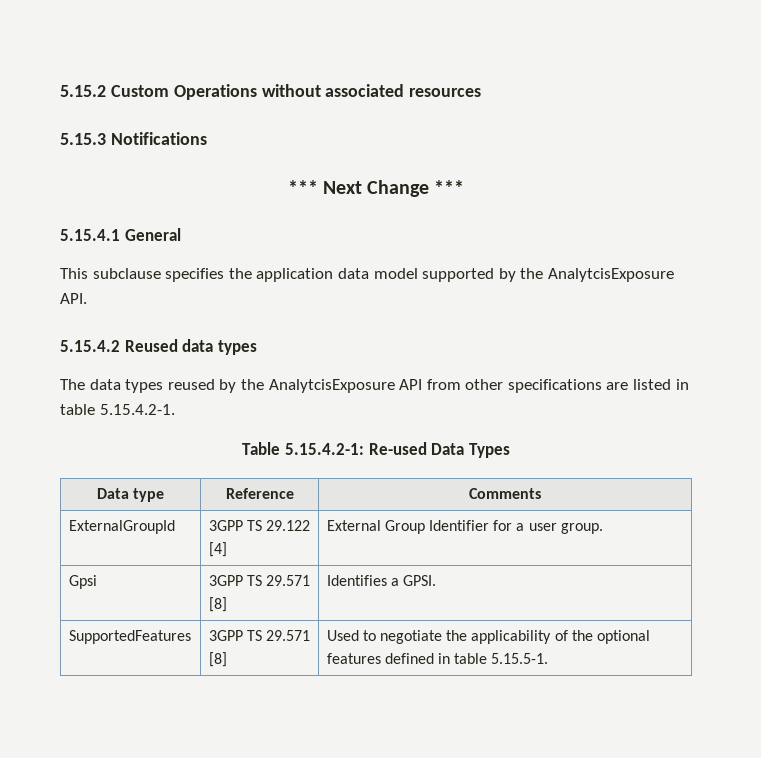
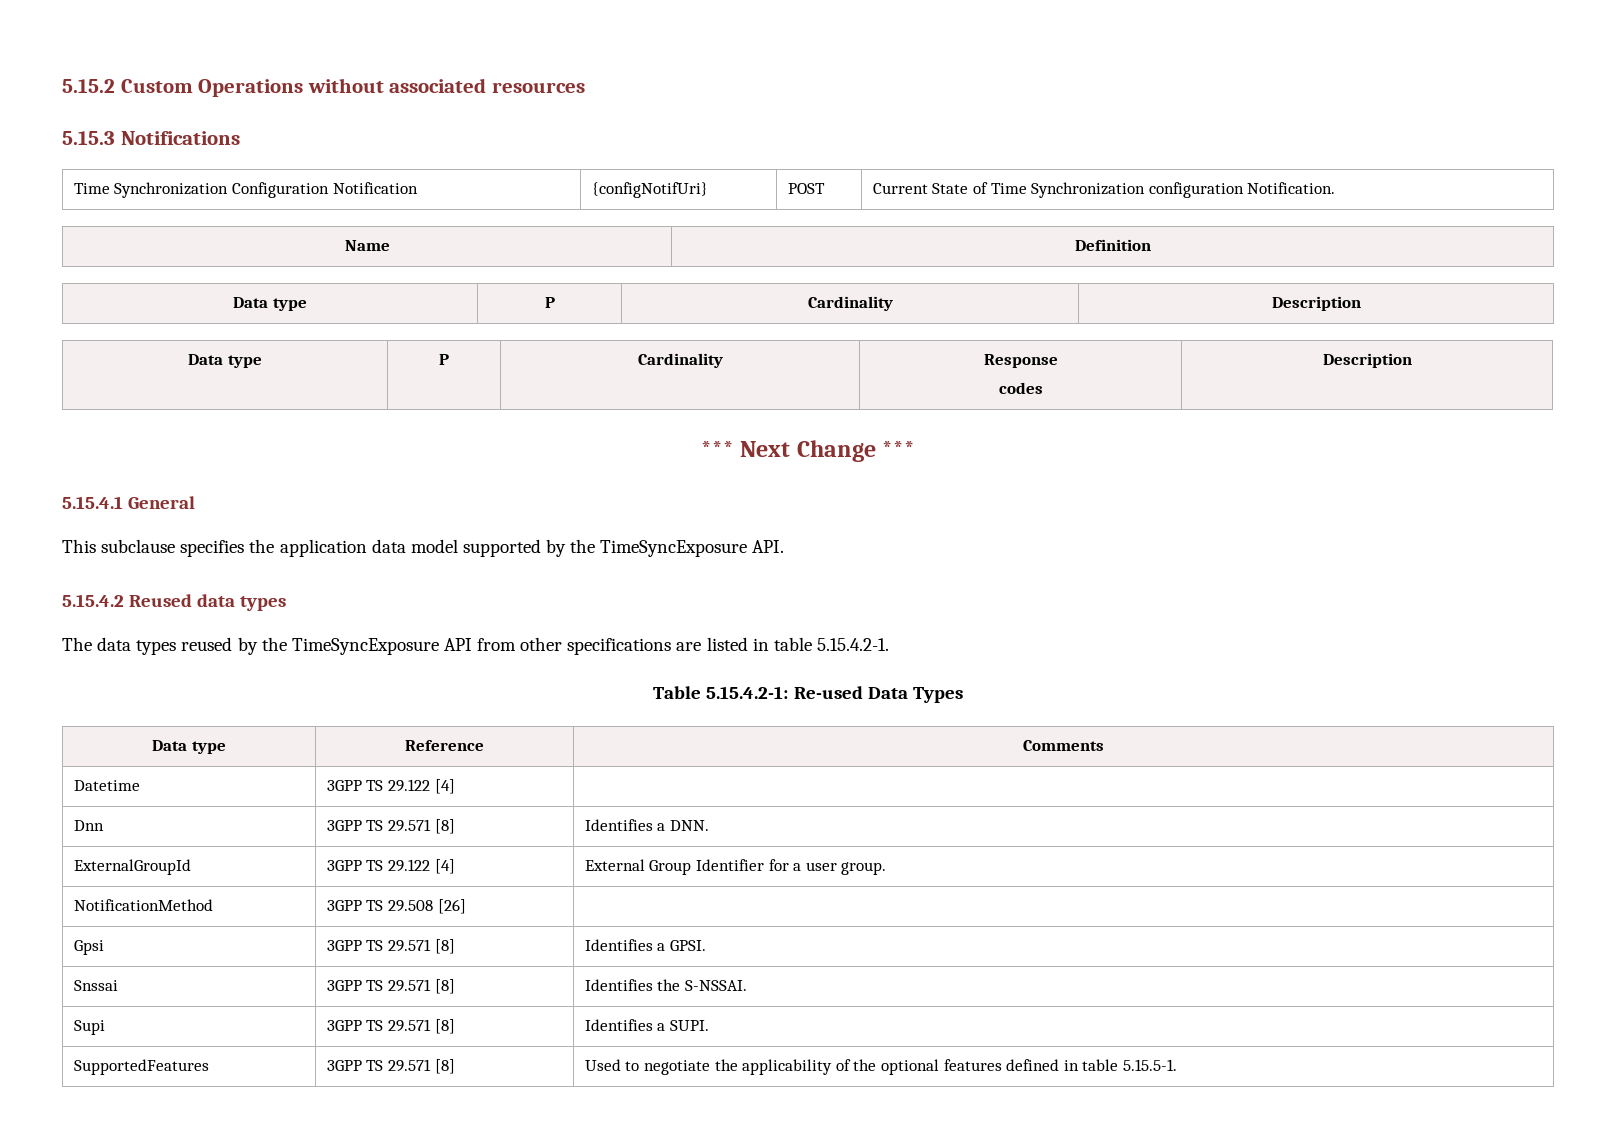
+ Time Synchronization Configuration Notification | {configNotifUri} | POST | Current State of Time Synchronization configuration Notification.
+ Name | Definition
+ Data type | P | Cardinality | Description
+ Data type | P | Cardinality | Response
+ codes | Description
- This subclause specifies the application data model supported by the AnalytcisExposure API.
+ This subclause specifies the application data model supported by the TimeSyncExposure API.
- The data types reused by the AnalytcisExposure API from other specifications are listed in table 5.15.4.2-1.
+ The data types reused by the TimeSyncExposure API from other specifications are listed in table 5.15.4.2-1.
+ Datetime | 3GPP TS 29.122 [4] |
+ Dnn | 3GPP TS 29.571 [8] | Identifies a DNN.
+ NotificationMethod | 3GPP TS 29.508 [26] |
+ Snssai | 3GPP TS 29.571 [8] | Identifies the S-NSSAI.
+ Supi | 3GPP TS 29.571 [8] | Identifies a SUPI.

